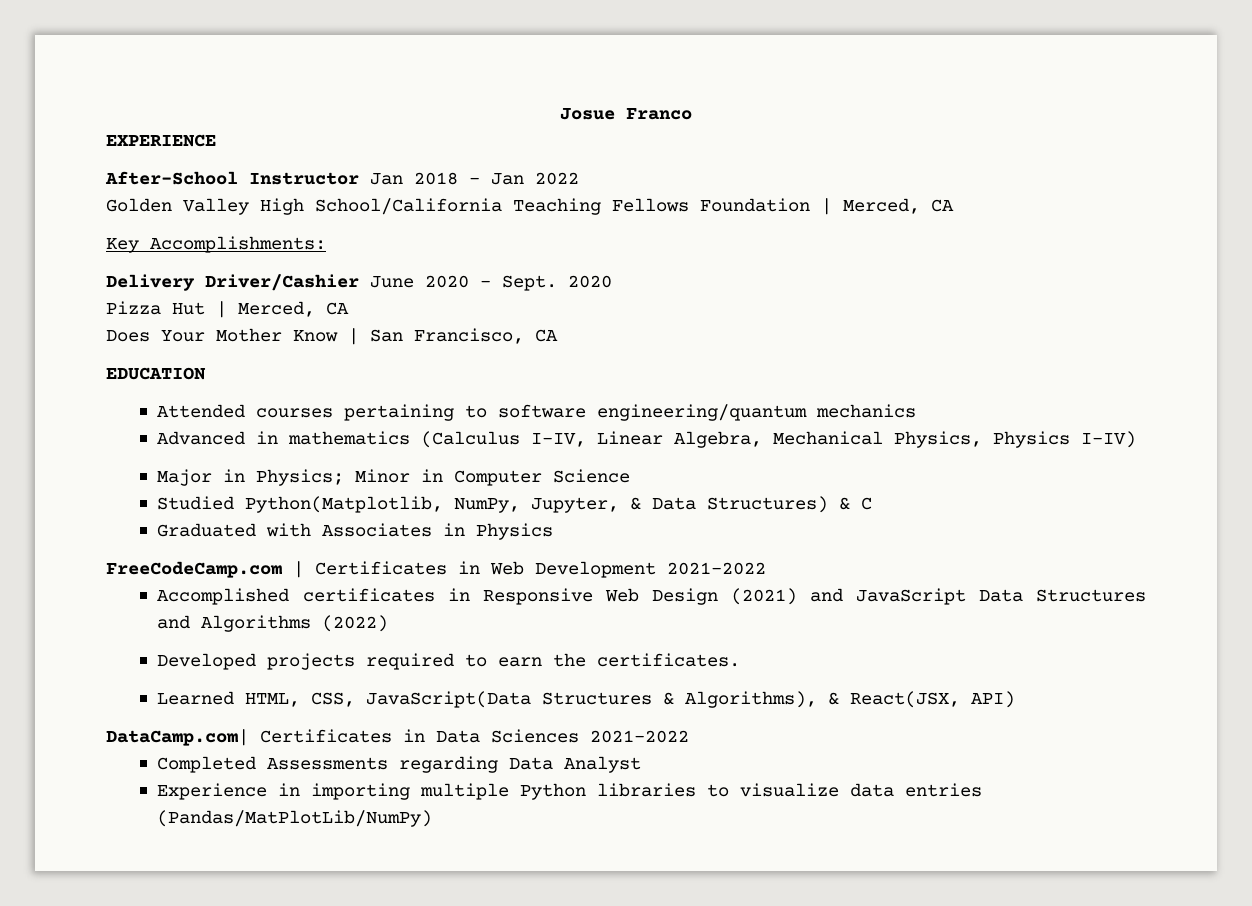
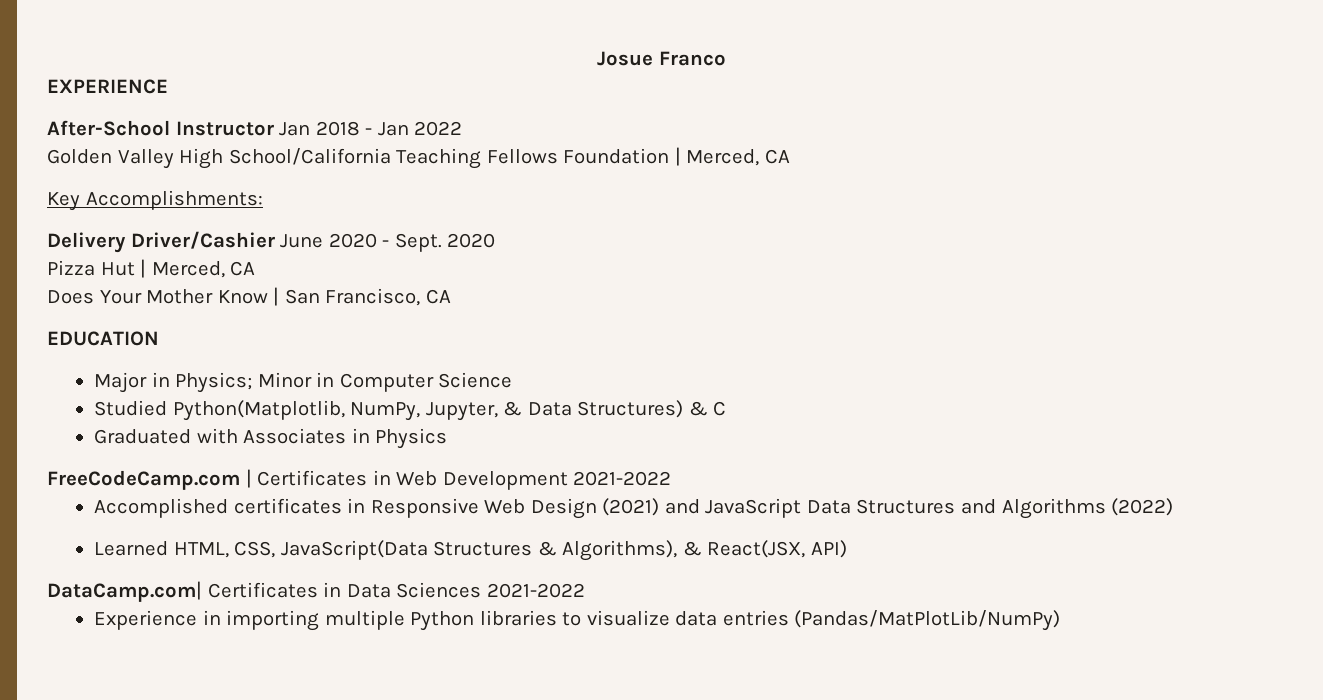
- Attended courses pertaining to software engineering/quantum mechanics
- Advanced in mathematics (Calculus I-IV, Linear Algebra, Mechanical Physics, Physics I-IV)
- Developed projects required to earn the certificates.
- Completed Assessments regarding Data Analyst

